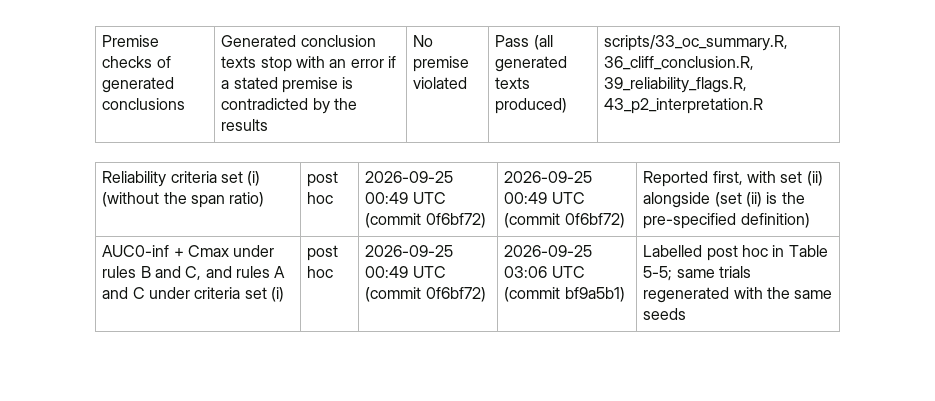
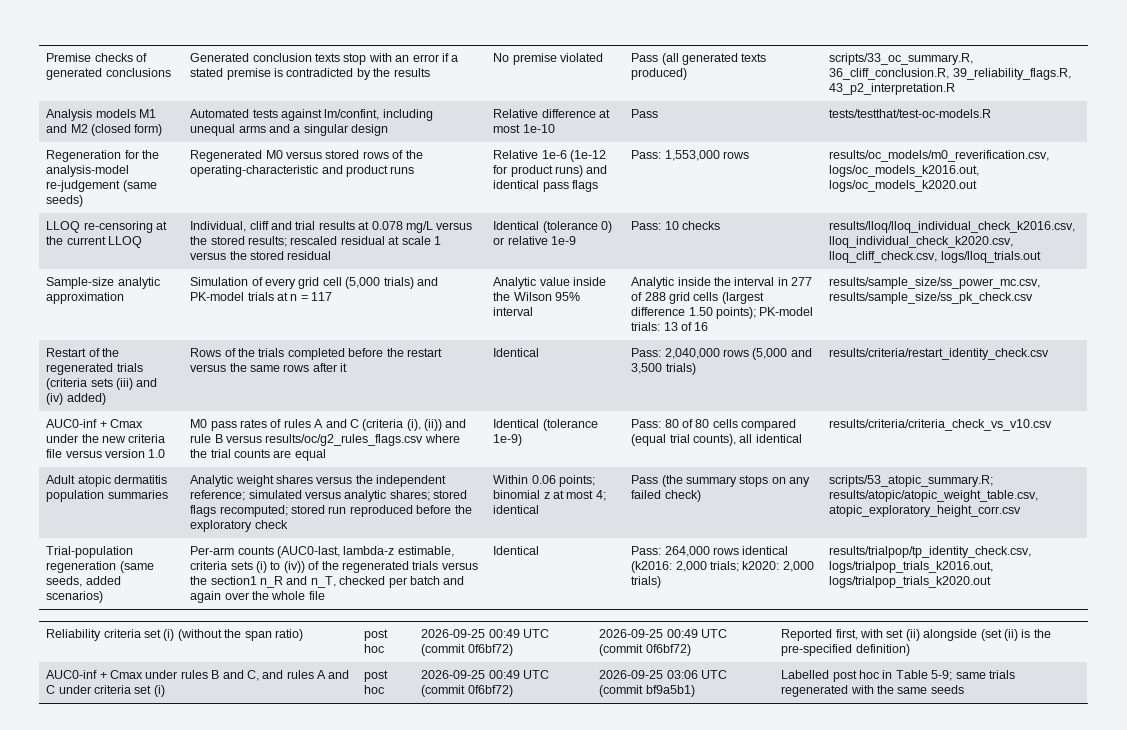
+ Analysis models M1 and M2 (closed form) | Automated tests against lm/confint, including unequal arms and a singular design | Relative difference at most 1e-10 | Pass | tests/testthat/test-oc-models.R
+ Regeneration for the analysis-model re-judgement (same seeds) | Regenerated M0 versus stored rows of the operating-characteristic and product runs | Relative 1e-6 (1e-12 for product runs) and identical pass flags | Pass: 1,553,000 rows | results/oc_models/m0_reverification.csv, logs/oc_models_k2016.out, logs/oc_models_k2020.out
+ LLOQ re-censoring at the current LLOQ | Individual, cliff and trial results at 0.078 mg/L versus the stored results; rescaled residual at scale 1 versus the stored residual | Identical (tolerance 0) or relative 1e-9 | Pass: 10 checks | results/lloq/lloq_individual_check_k2016.csv, lloq_individual_check_k2020.csv, lloq_cliff_check.csv, logs/lloq_trials.out
+ Sample-size analytic approximation | Simulation of every grid cell (5,000 trials) and PK-model trials at n = 117 | Analytic value inside the Wilson 95% interval | Analytic inside the interval in 277 of 288 grid cells (largest difference 1.50 points); PK-model trials: 13 of 16 | results/sample_size/ss_power_mc.csv, results/sample_size/ss_pk_check.csv
+ Restart of the regenerated trials (criteria sets (iii) and (iv) added) | Rows of the trials completed before the restart versus the same rows after it | Identical | Pass: 2,040,000 rows (5,000 and 3,500 trials) | results/criteria/restart_identity_check.csv
+ AUC0-inf + Cmax under the new criteria file versus version 1.0 | M0 pass rates of rules A and C (criteria (i), (ii)) and rule B versus results/oc/g2_rules_flags.csv where the trial counts are equal | Identical (tolerance 1e-9) | Pass: 80 of 80 cells compared (equal trial counts), all identical | results/criteria/criteria_check_vs_v10.csv
+ Adult atopic dermatitis population summaries | Analytic weight shares versus the independent reference; simulated versus analytic shares; stored flags recomputed; stored run reproduced before the exploratory check | Within 0.06 points; binomial z at most 4; identical | Pass (the summary stops on any failed check) | scripts/53_atopic_summary.R; results/atopic/atopic_weight_table.csv, atopic_exploratory_height_corr.csv
+ Trial-population regeneration (same seeds, added scenarios) | Per-arm counts (AUC0-last, lambda-z estimable, criteria sets (i) to (iv)) of the regenerated trials versus the section1 n_R and n_T, checked per batch and again over the whole file | Identical | Pass: 264,000 rows identical (k2016: 2,000 trials; k2020: 2,000 trials) | results/trialpop/tp_identity_check.csv, logs/trialpop_trials_k2016.out, logs/trialpop_trials_k2020.out
- Labelled post hoc in Table 5-5; same trials regenerated with the same seeds
+ Labelled post hoc in Table 5-9; same trials regenerated with the same seeds

